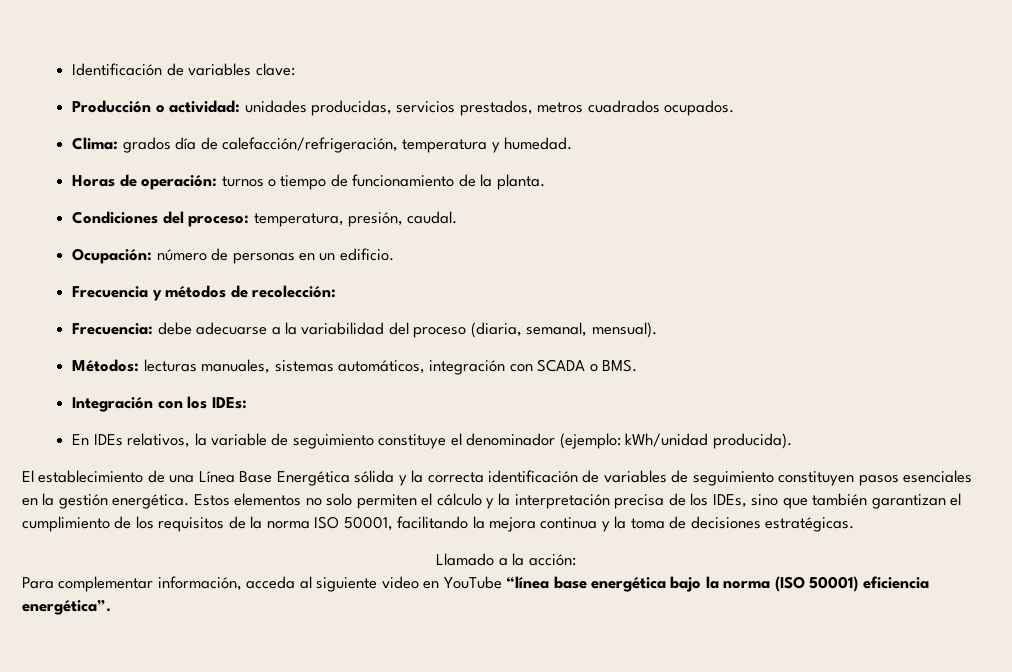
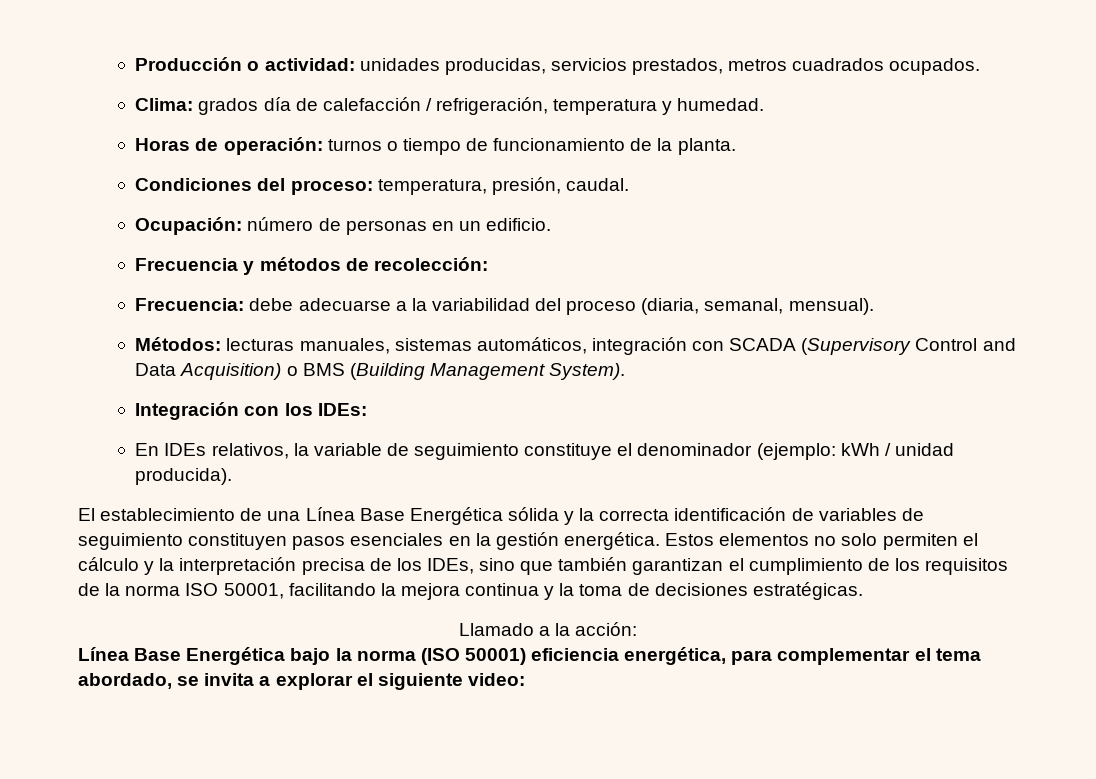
- Identificación de variables clave:
- Clima: grados día de calefacción/refrigeración, temperatura y humedad.
+ Clima: grados día de calefacción / refrigeración, temperatura y humedad.
- Métodos: lecturas manuales, sistemas automáticos, integración con SCADA o BMS.
+ Métodos: lecturas manuales, sistemas automáticos, integración con SCADA (Supervisory Control and Data Acquisition) o BMS (Building Management System).
- En IDEs relativos, la variable de seguimiento constituye el denominador (ejemplo: kWh/unidad producida).
+ En IDEs relativos, la variable de seguimiento constituye el denominador (ejemplo: kWh / unidad producida).
- Para complementar información, acceda al siguiente video en YouTube “línea base energética bajo la norma (ISO 50001) eficiencia energética”.
+ Línea Base Energética bajo la norma (ISO 50001) eficiencia energética, para complementar el tema abordado, se invita a explorar el siguiente video:

